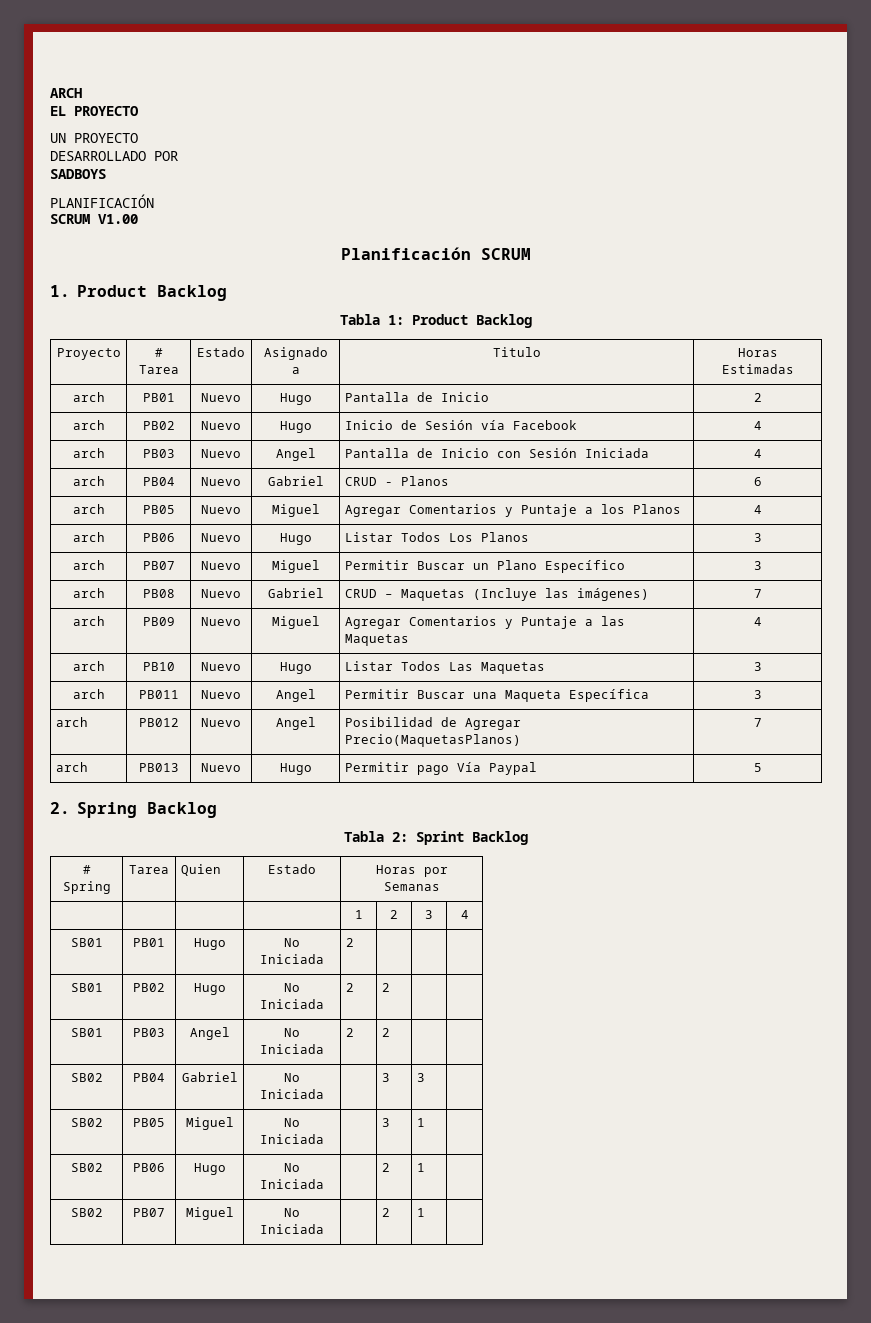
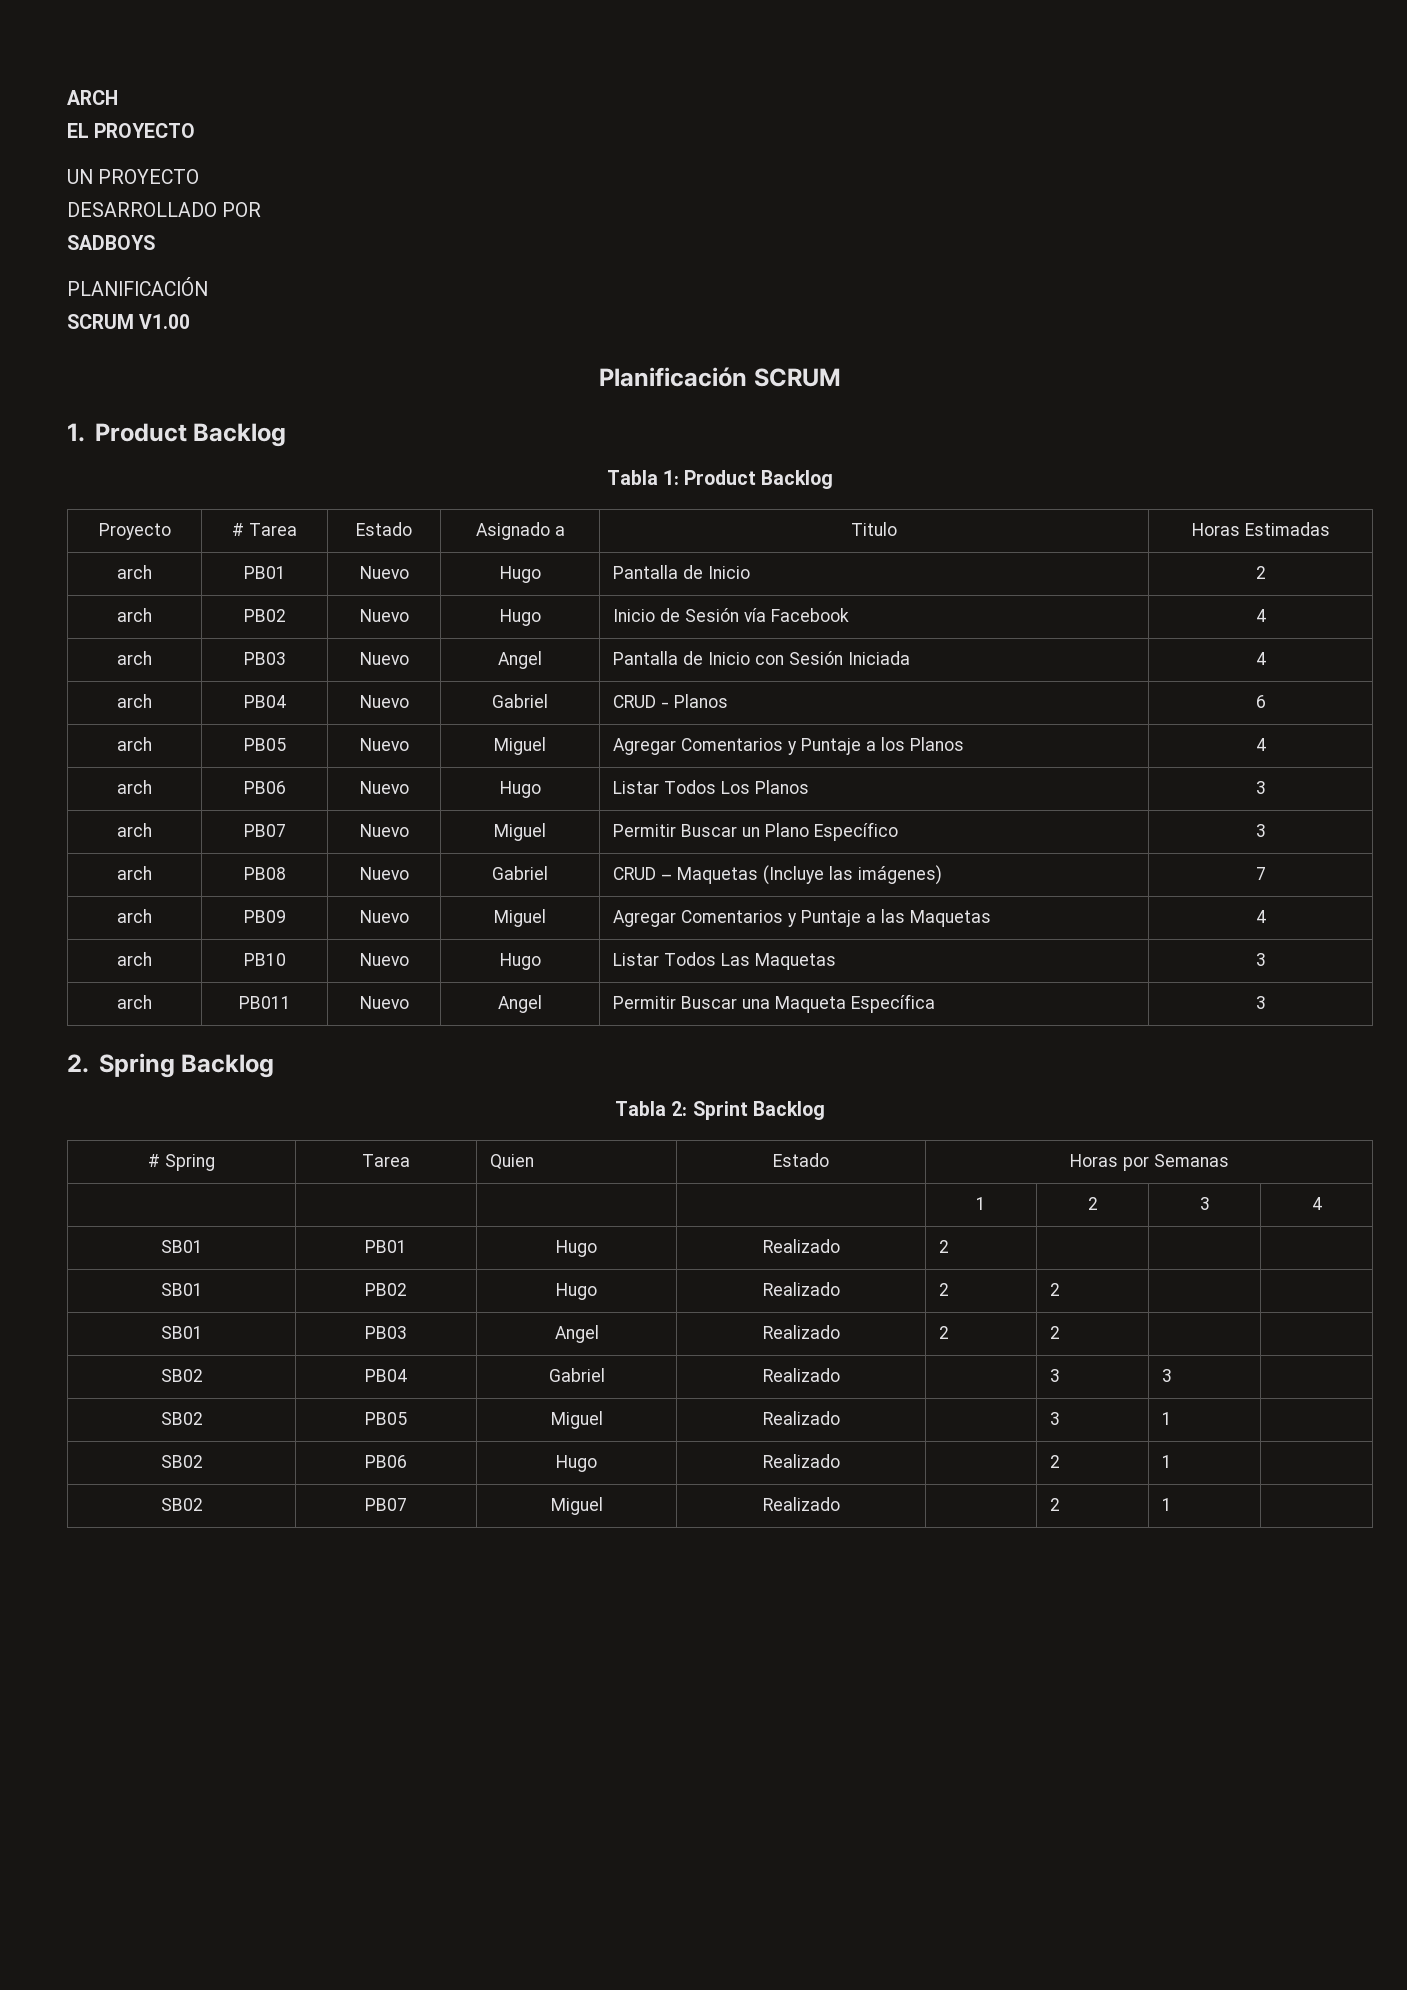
- arch | PB012 | Nuevo | Angel | Posibilidad de Agregar Precio(MaquetasPlanos) | 7
- arch | PB013 | Nuevo | Hugo | Permitir pago Vía Paypal | 5
- SB01 | PB01 | Hugo | No Iniciada | 2 | | |
+ SB01 | PB01 | Hugo | Realizado | 2 | | |
- SB01 | PB02 | Hugo | No Iniciada | 2 | 2 | |
+ SB01 | PB02 | Hugo | Realizado | 2 | 2 | |
- SB01 | PB03 | Angel | No Iniciada | 2 | 2 | |
+ SB01 | PB03 | Angel | Realizado | 2 | 2 | |
- SB02 | PB04 | Gabriel | No Iniciada | | 3 | 3 |
+ SB02 | PB04 | Gabriel | Realizado | | 3 | 3 |
- SB02 | PB05 | Miguel | No Iniciada | | 3 | 1 |
+ SB02 | PB05 | Miguel | Realizado | | 3 | 1 |
- SB02 | PB06 | Hugo | No Iniciada | | 2 | 1 |
+ SB02 | PB06 | Hugo | Realizado | | 2 | 1 |
- SB02 | PB07 | Miguel | No Iniciada | | 2 | 1 |
+ SB02 | PB07 | Miguel | Realizado | | 2 | 1 |

